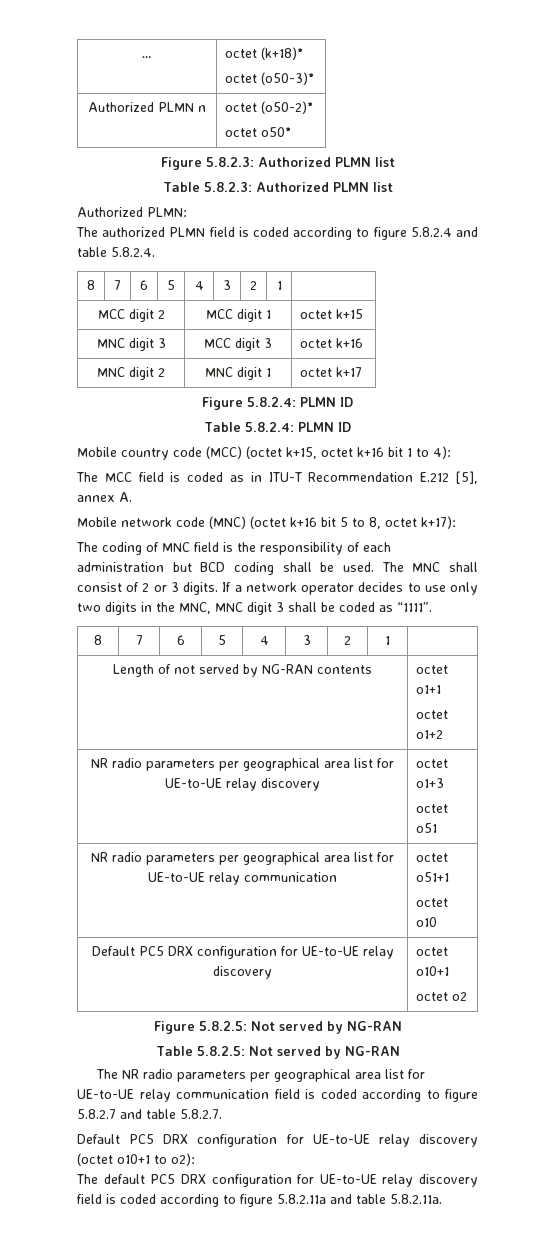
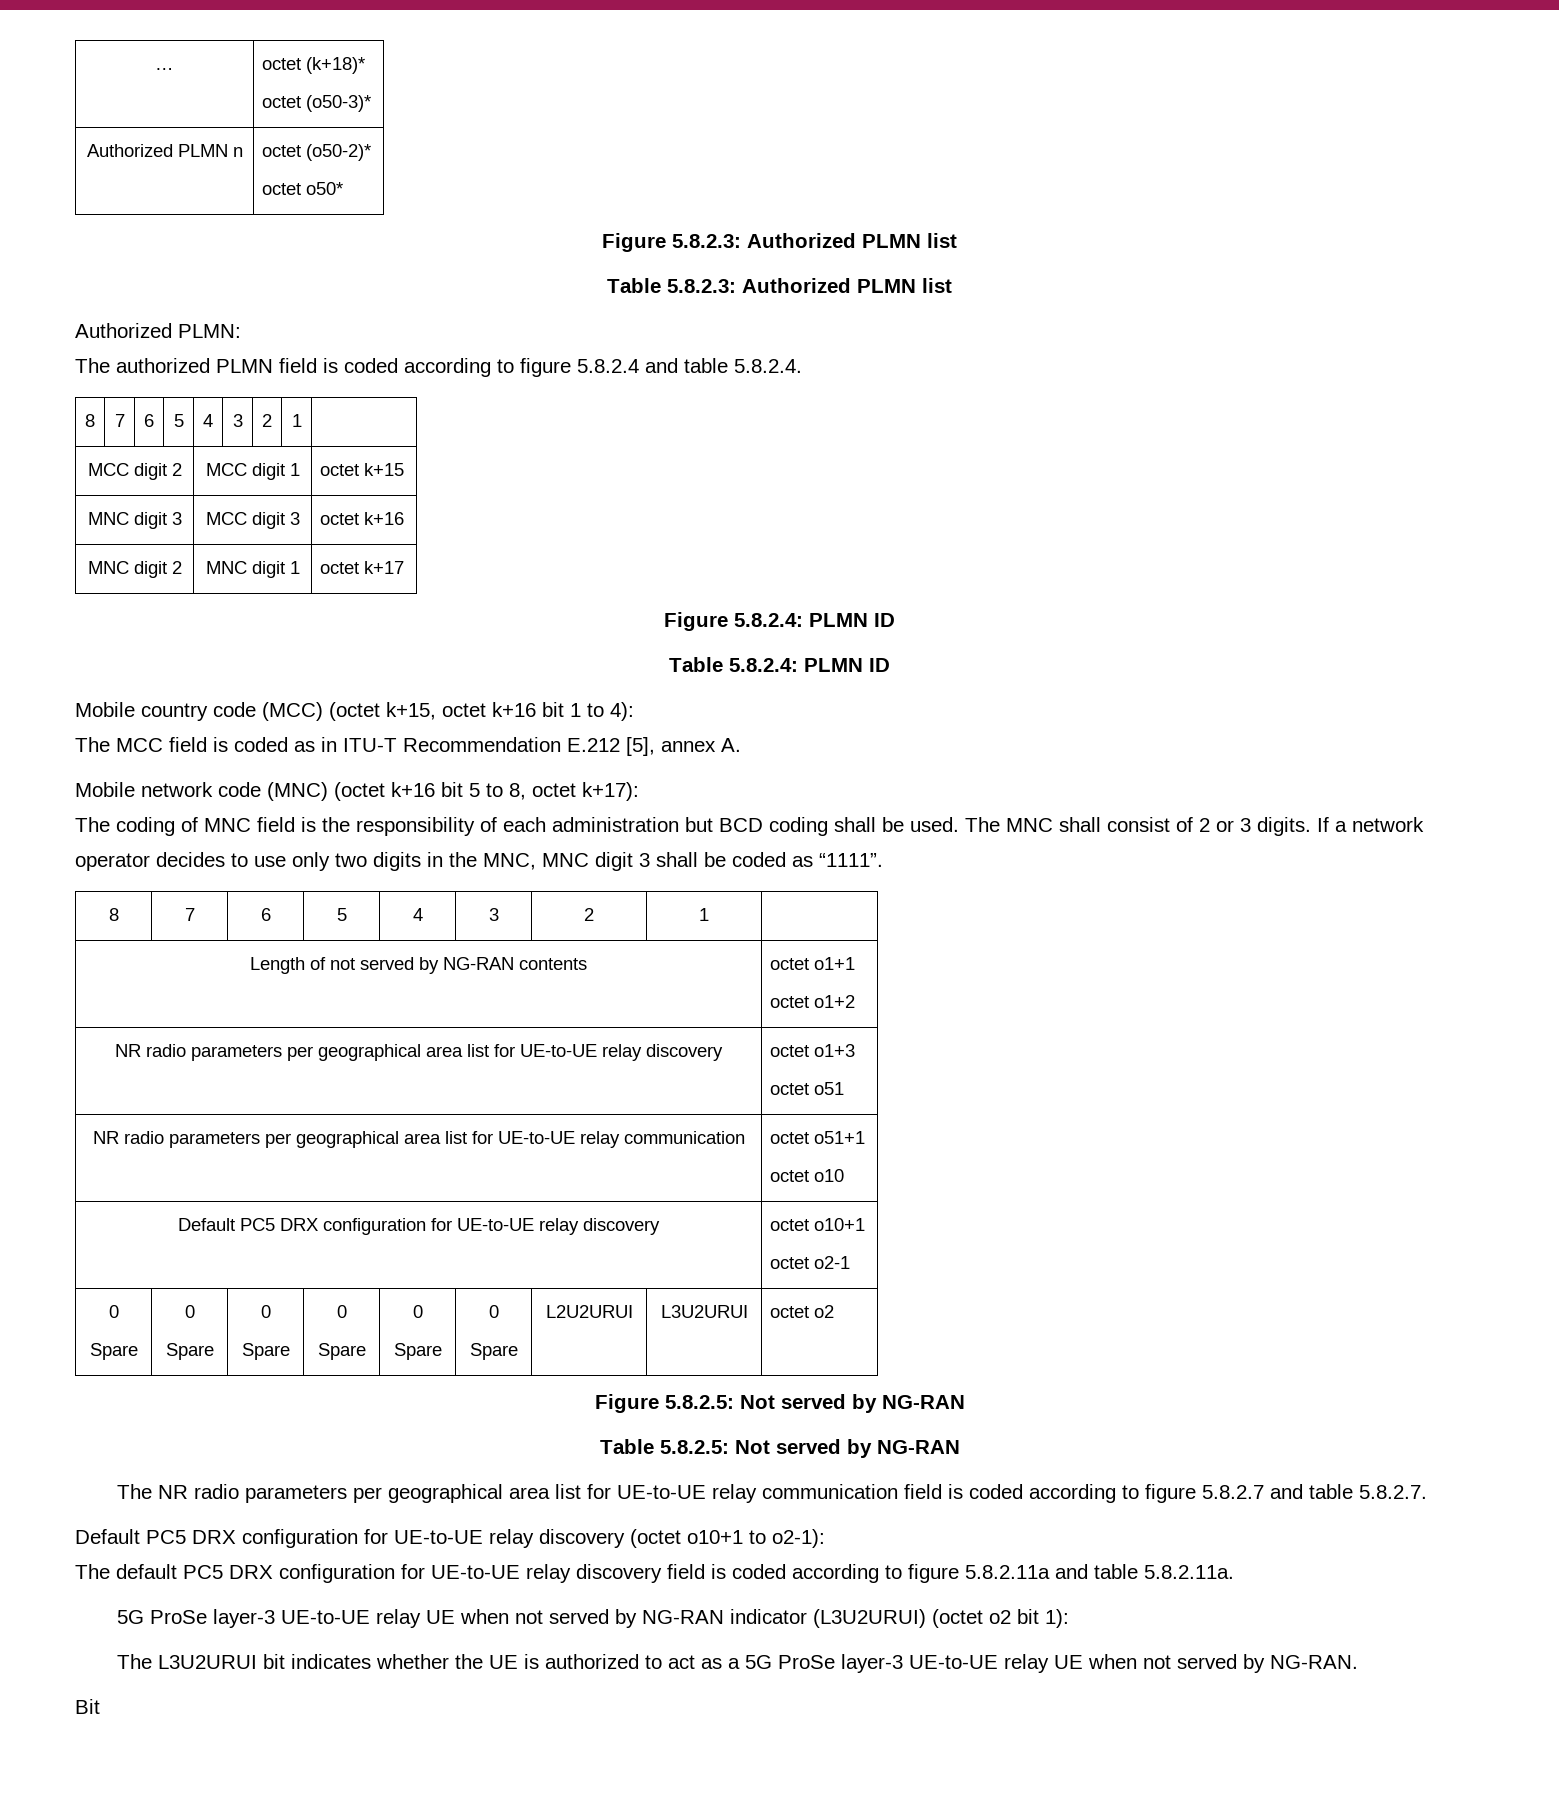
  Default PC5 DRX configuration for UE-to-UE relay discovery | octet o10+1
- octet o2
+ octet o2-1
+ 0
+ Spare | 0
+ Spare | 0
+ Spare | 0
+ Spare | 0
+ Spare | 0
+ Spare | L2U2URUI | L3U2URUI | octet o2
- Default PC5 DRX configuration for UE-to-UE relay discovery (octet o10+1 to o2):
+ Default PC5 DRX configuration for UE-to-UE relay discovery (octet o10+1 to o2-1):
+ 5G ProSe layer-3 UE-to-UE relay UE when not served by NG-RAN indicator (L3U2URUI) (octet o2 bit 1):
+ The L3U2URUI bit indicates whether the UE is authorized to act as a 5G ProSe layer-3 UE-to-UE relay UE when not served by NG-RAN.
+ Bit

